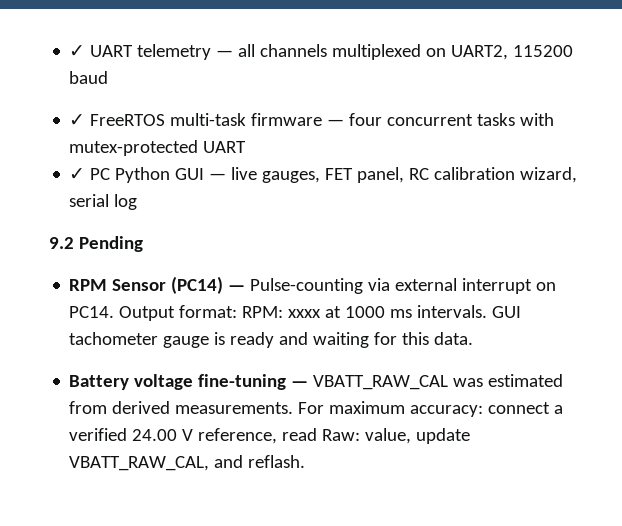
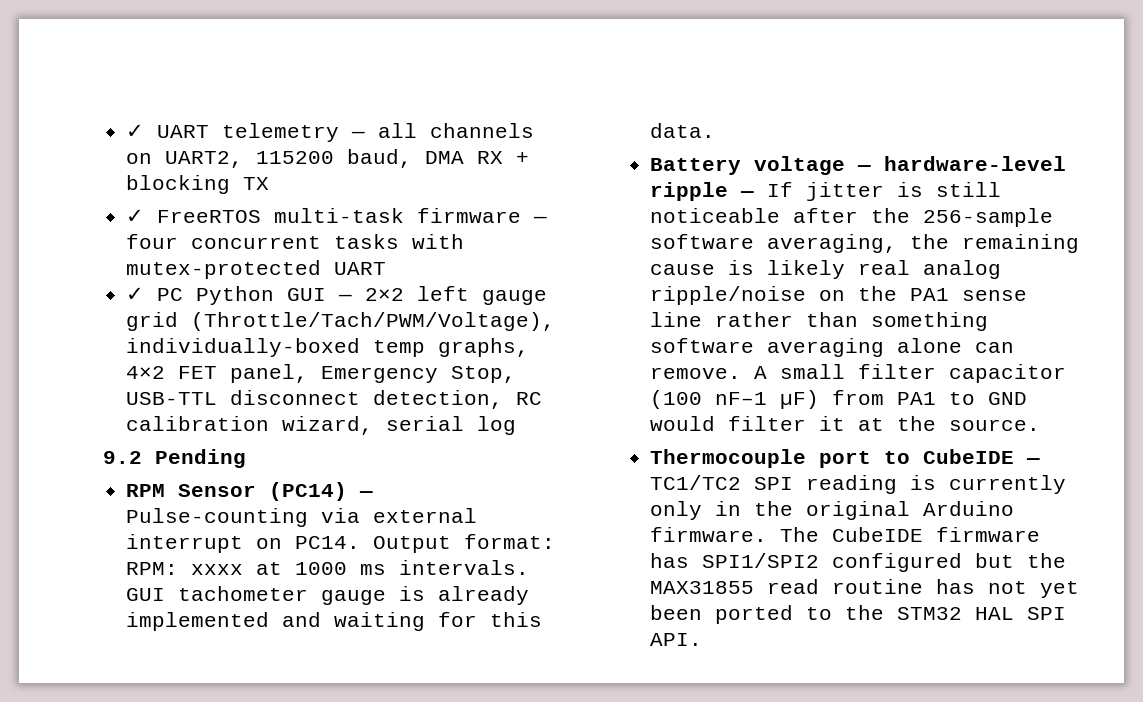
- ✓ UART telemetry — all channels multiplexed on UART2, 115200 baud
+ ✓ UART telemetry — all channels on UART2, 115200 baud, DMA RX + blocking TX
- ✓ PC Python GUI — live gauges, FET panel, RC calibration wizard, serial log
+ ✓ PC Python GUI — 2×2 left gauge grid (Throttle/Tach/PWM/Voltage), individually-boxed temp graphs, 4×2 FET panel, Emergency Stop, USB-TTL disconnect detection, RC calibration wizard, serial log
- GUI tachometer gauge is ready and waiting for this data.
+ GUI tachometer gauge is already implemented and waiting for this data.
- Battery voltage fine-tuning — VBATT_RAW_CAL was estimated from derived measurements. For maximum accuracy: connect a verified 24.00 V reference, read Raw: value, update VBATT_RAW_CAL, and reflash.
+ Battery voltage — hardware-level ripple — If jitter is still noticeable after the 256-sample software averaging, the remaining cause is likely real analog ripple/noise on the PA1 sense line rather than something software averaging alone can remove. A small filter capacitor (100 nF–1 µF) from PA1 to GND would filter it at the source.
+ Thermocouple port to CubeIDE — TC1/TC2 SPI reading is currently only in the original Arduino firmware. The CubeIDE firmware has SPI1/SPI2 configured but the MAX31855 read routine has not yet been ported to the STM32 HAL SPI API.

